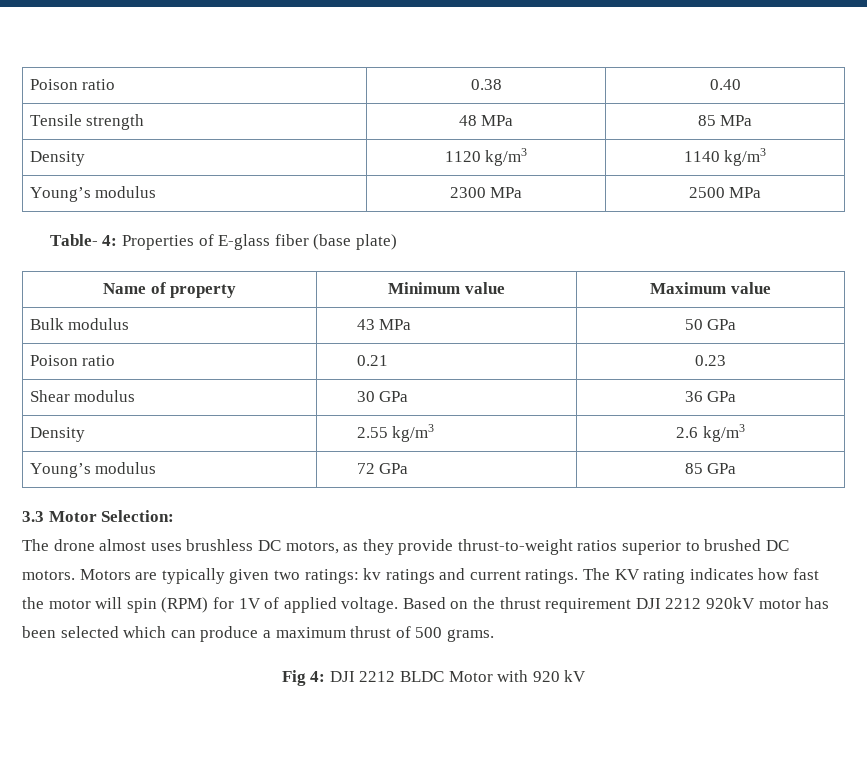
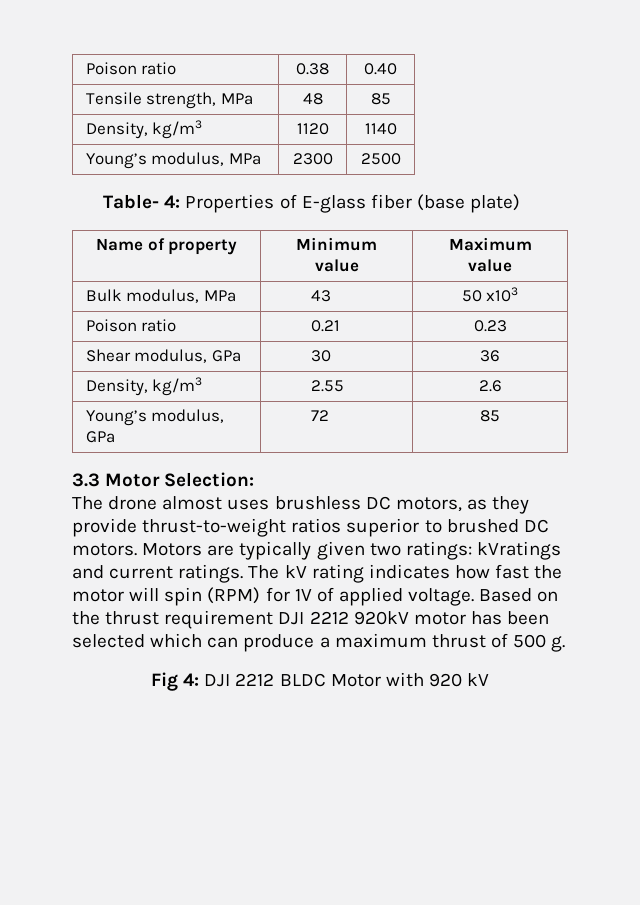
- Tensile strength | 48 MPa | 85 MPa
- Density | 1120 kg/m3 | 1140 kg/m3
- Young’s modulus | 2300 MPa | 2500 MPa
+ Tensile strength, MPa | 48 | 85
+ Density, kg/m3 | 1120 | 1140
+ Young’s modulus, MPa | 2300 | 2500
- Bulk modulus | 43 MPa | 50 GPa
+ Bulk modulus, MPa | 43 | 50 x103
- Shear modulus | 30 GPa | 36 GPa
- Density | 2.55 kg/m3 | 2.6 kg/m3
- Young’s modulus | 72 GPa | 85 GPa
+ Shear modulus, GPa | 30 | 36
+ Density, kg/m3 | 2.55 | 2.6
+ Young’s modulus, GPa | 72 | 85
- Motors are typically given two ratings: kv ratings and current ratings.
+ Motors are typically given two ratings: kVratings and current ratings.
- The KV rating indicates how fast the motor will spin (RPM) for 1V of applied voltage.
+ The kV rating indicates how fast the motor will spin (RPM) for 1V of applied voltage.
- Based on the thrust requirement DJI 2212 920kV motor has been selected which can produce a maximum thrust of 500 grams.
+ Based on the thrust requirement DJI 2212 920kV motor has been selected which can produce a maximum thrust of 500 g.

